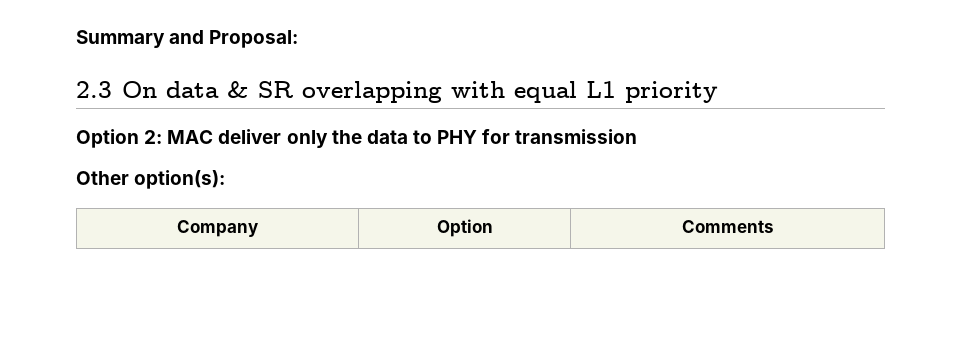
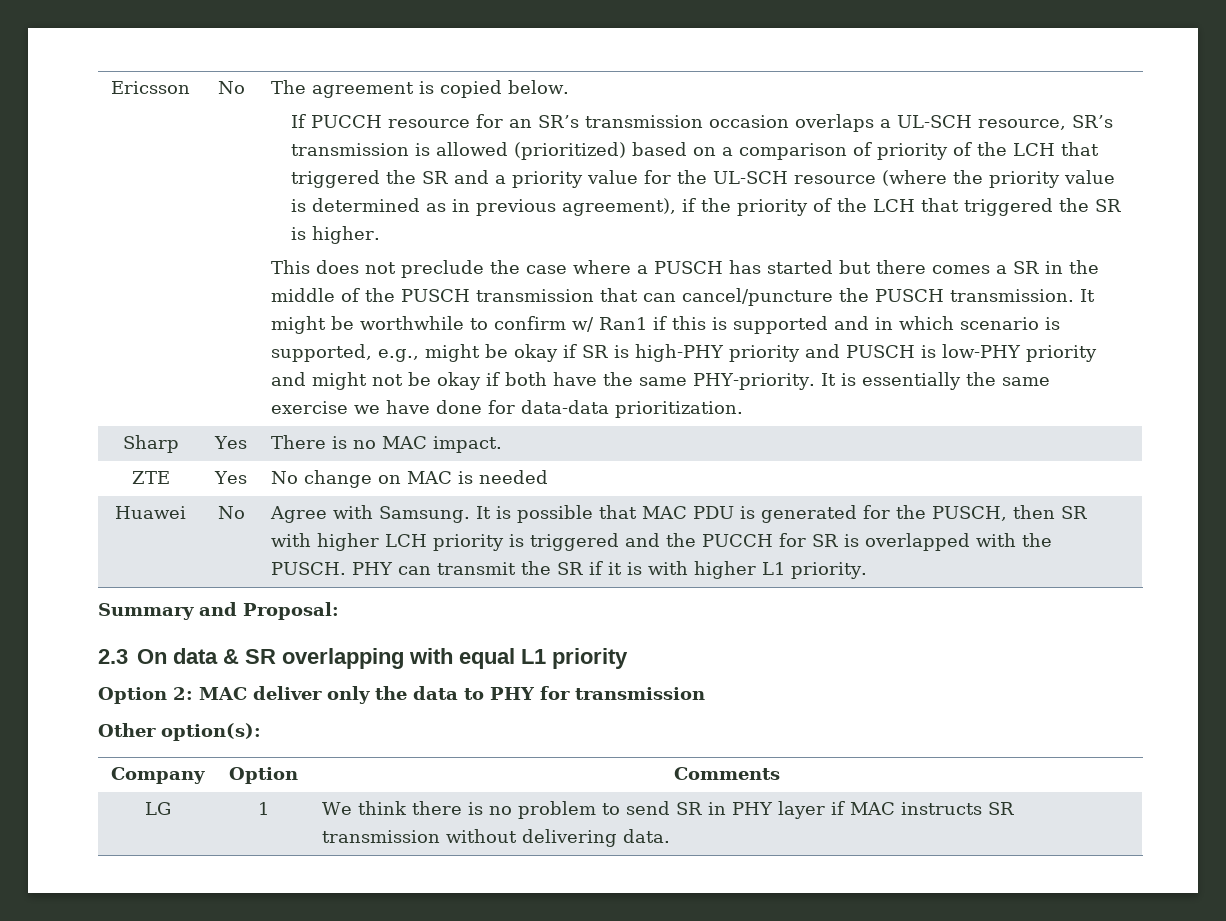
+ Ericsson | No | The agreement is copied below.
+ If PUCCH resource for an SR’s transmission occasion overlaps a UL-SCH resource, SR’s transmission is allowed (prioritized) based on a comparison of priority of the LCH that triggered the SR and a priority value for the UL-SCH resource (where the priority value is determined as in previous agreement), if the priority of the LCH that triggered the SR is higher.
+ This does not preclude the case where a PUSCH has started but there comes a SR in the middle of the PUSCH transmission that can cancel/puncture the PUSCH transmission. It might be worthwhile to confirm w/ Ran1 if this is supported and in which scenario is supported, e.g., might be okay if SR is high-PHY priority and PUSCH is low-PHY priority and might not be okay if both have the same PHY-priority. It is essentially the same exercise we have done for data-data prioritization.
+ Sharp | Yes | There is no MAC impact.
+ ZTE | Yes | No change on MAC is needed
+ Huawei | No | Agree with Samsung. It is possible that MAC PDU is generated for the PUSCH, then SR with higher LCH priority is triggered and the PUCCH for SR is overlapped with the PUSCH. PHY can transmit the SR if it is with higher L1 priority.
+ LG | 1 | We think there is no problem to send SR in PHY layer if MAC instructs SR transmission without delivering data.

